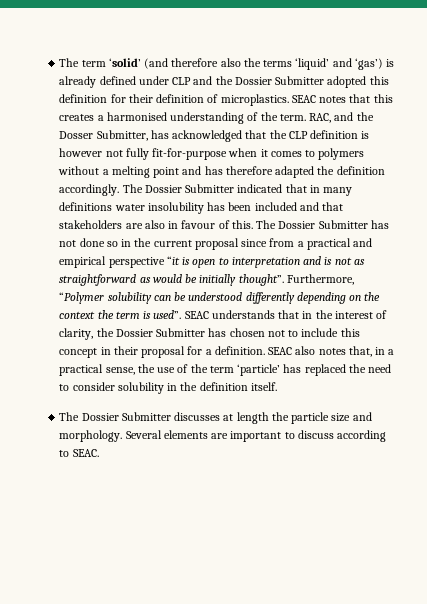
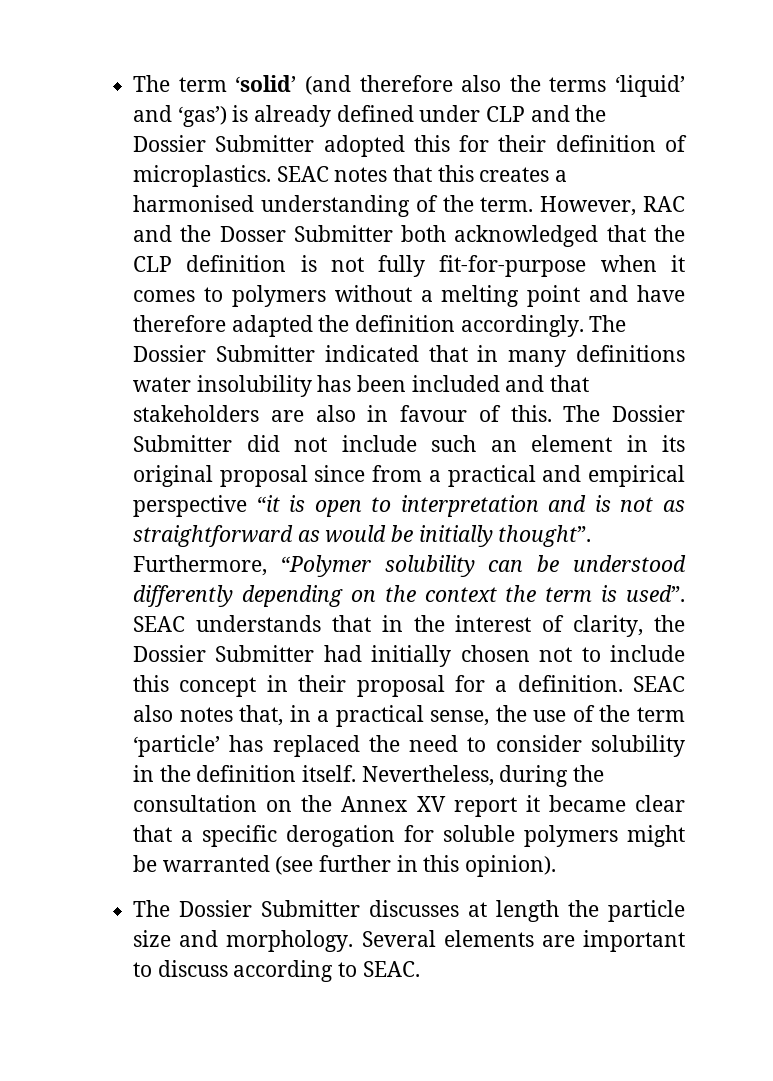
- The term ‘solid’ (and therefore also the terms ‘liquid’ and ‘gas’) is already defined under CLP and the Dossier Submitter adopted this definition for their definition of microplastics.
+ The term ‘solid’ (and therefore also the terms ‘liquid’ and ‘gas’) is already defined under CLP and the Dossier Submitter adopted this for their definition of microplastics.
- RAC, and the Dosser Submitter, has acknowledged that the CLP definition is however not fully fit-for-purpose when it comes to polymers without a melting point and has therefore adapted the definition accordingly.
+ However, RAC and the Dosser Submitter both acknowledged that the CLP definition is not fully fit-for-purpose when it comes to polymers without a melting point and have therefore adapted the definition accordingly.
- The Dossier Submitter has not done so in the current proposal since from a practical and empirical perspective “it is open to interpretation and is not as straightforward as would be initially thought”.
+ The Dossier Submitter did not include such an element in its original proposal since from a practical and empirical perspective “it is open to interpretation and is not as straightforward as would be initially thought”.
- SEAC understands that in the interest of clarity, the Dossier Submitter has chosen not to include this concept in their proposal for a definition.
+ SEAC understands that in the interest of clarity, the Dossier Submitter had initially chosen not to include this concept in their proposal for a definition.
+ Nevertheless, during the consultation on the Annex XV report it became clear that a specific derogation for soluble polymers might be warranted (see further in this opinion).

